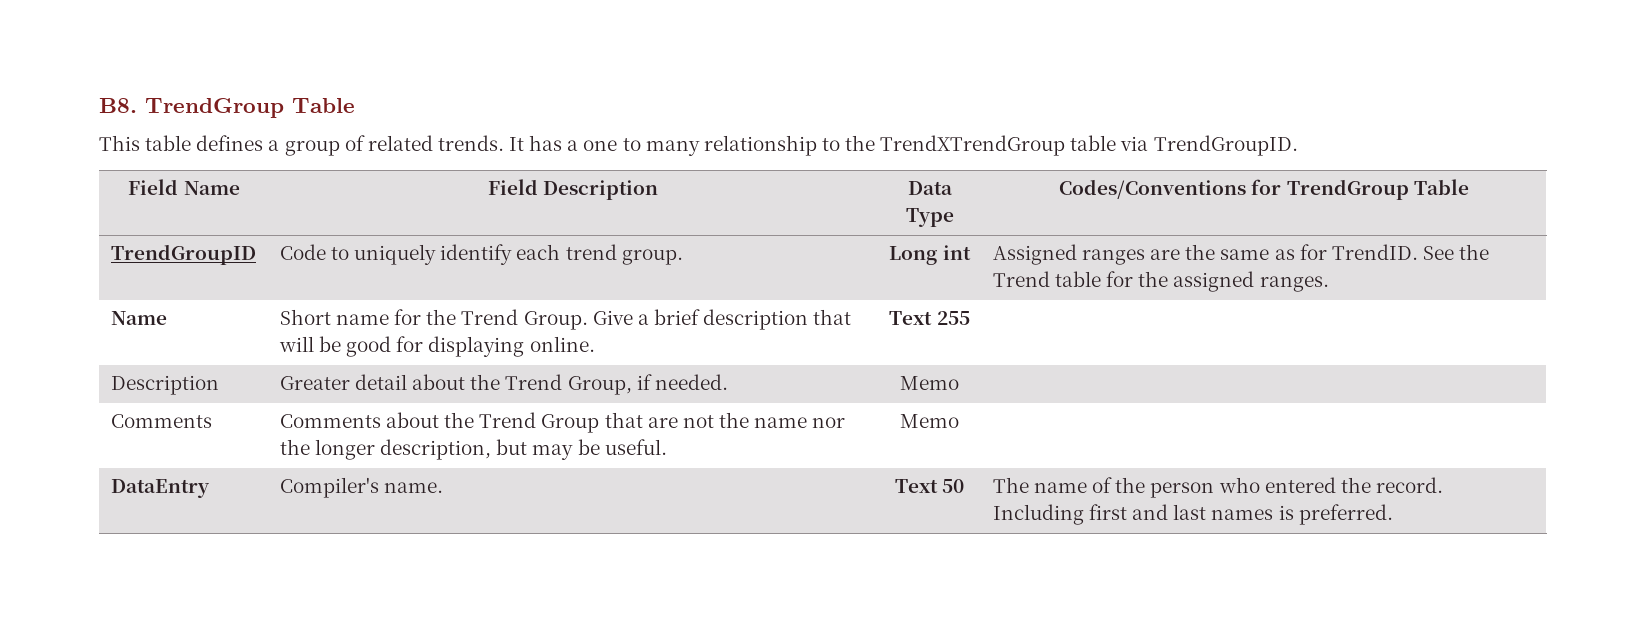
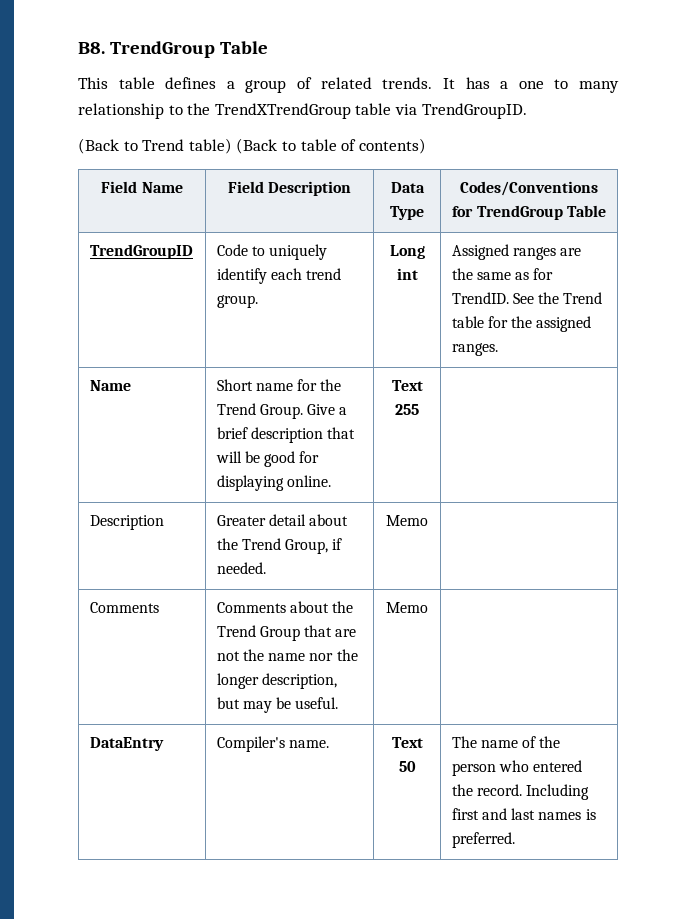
+ (Back to Trend table) (Back to table of contents)

